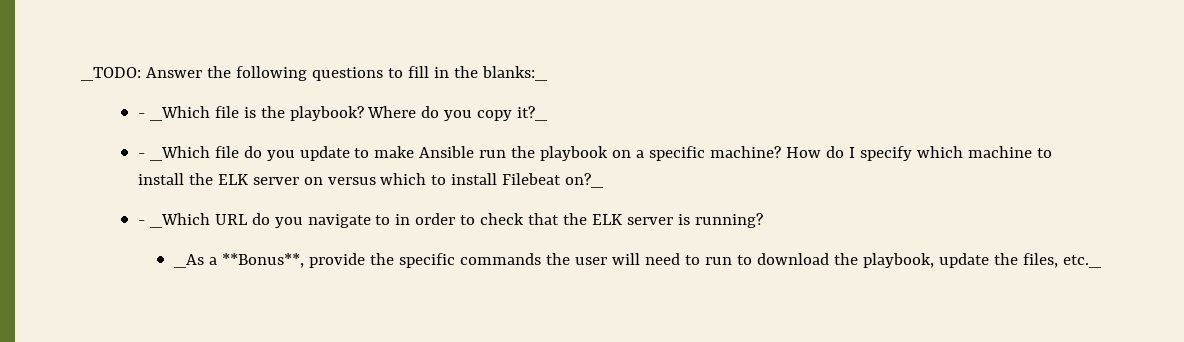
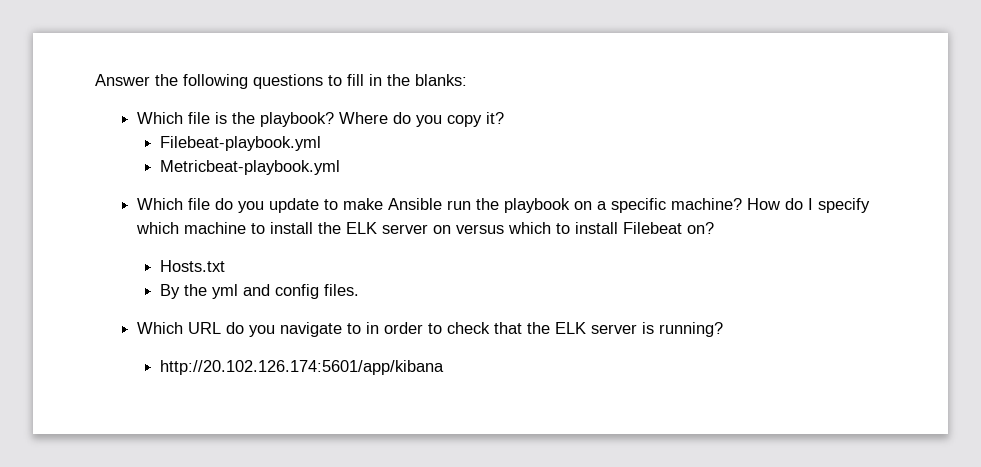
- _TODO: Answer the following questions to fill in the blanks:_
- - _Which file is the playbook?
+ Answer the following questions to fill in the blanks:
+ Which file is the playbook?
- Where do you copy it?_
- - _Which file do you update to make Ansible run the playbook on a specific machine?
+ Where do you copy it?
+ Filebeat-playbook.yml
+ Metricbeat-playbook.yml
+ Which file do you update to make Ansible run the playbook on a specific machine?
- How do I specify which machine to install the ELK server on versus which to install Filebeat on?_
- - _Which URL do you navigate to in order to check that the ELK server is running?
+ How do I specify which machine to install the ELK server on versus which to install Filebeat on?
+ Hosts.txt
+ By the yml and config files.
+ Which URL do you navigate to in order to check that the ELK server is running?
- _As a **Bonus**, provide the specific commands the user will need to run to download the playbook, update the files, etc._
+ http://20.102.126.174:5601/app/kibana

